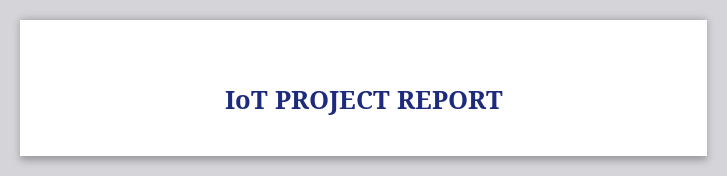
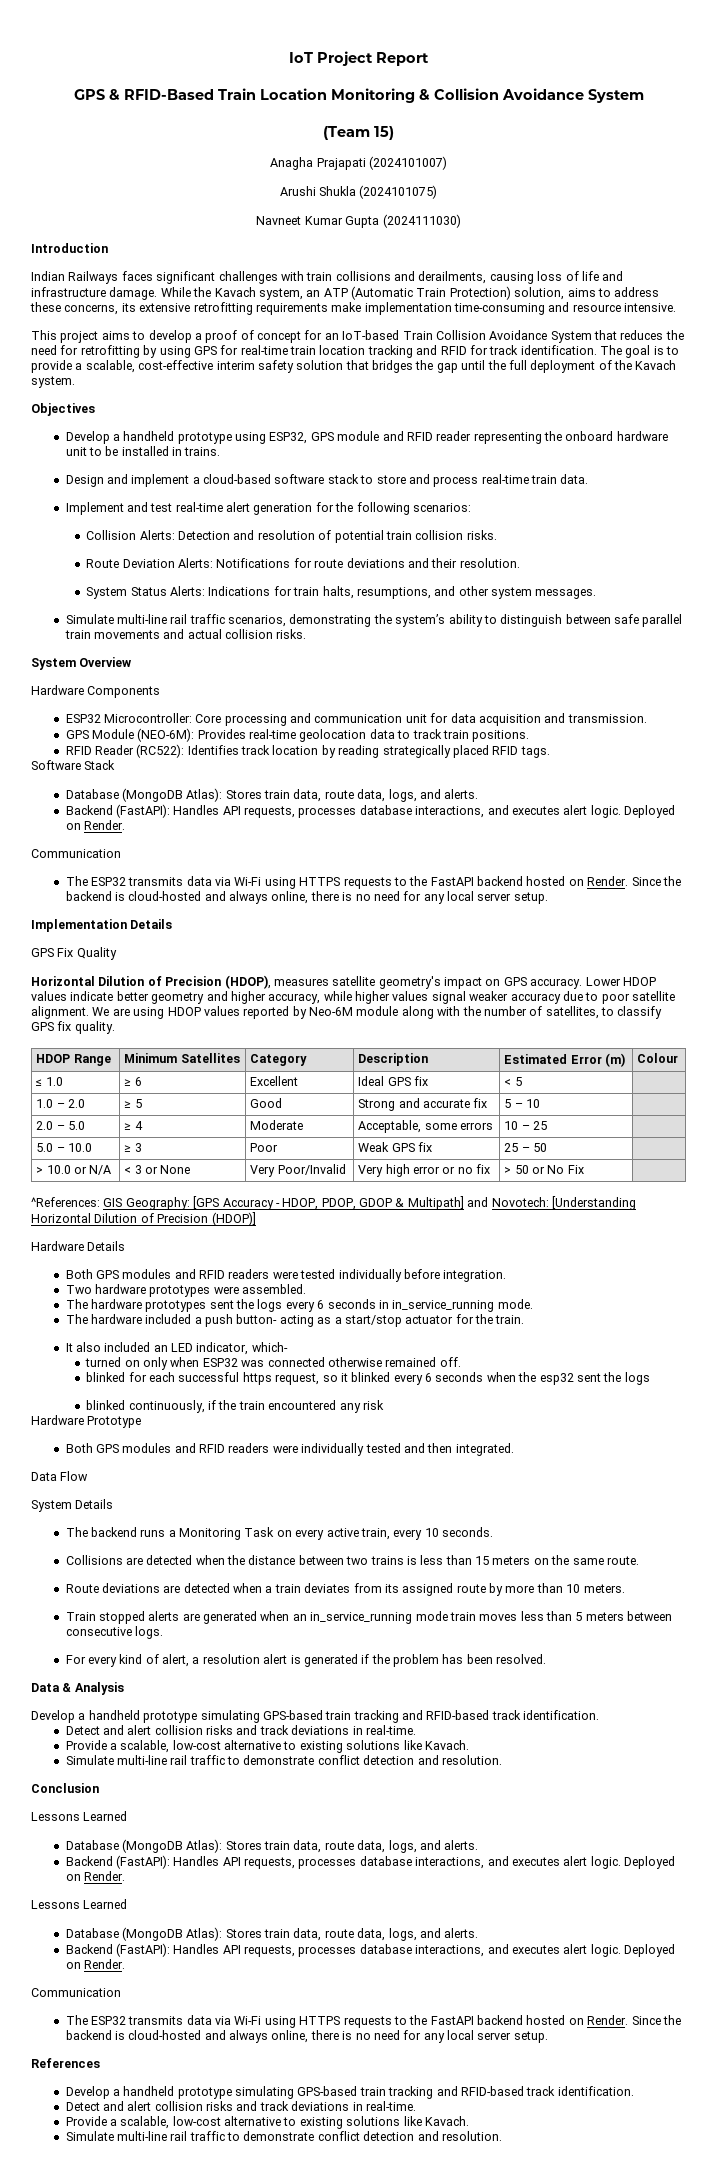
- IoT PROJECT REPORT
+ IoT Project Report
+ GPS & RFID-Based Train Location Monitoring & Collision Avoidance System
+ (Team 15)
+ Anagha Prajapati (2024101007)
+ Arushi Shukla (2024101075)
+ Navneet Kumar Gupta (2024111030)
+ Introduction
+ Indian Railways faces significant challenges with train collisions and derailments, causing loss of life and infrastructure damage. While the Kavach system, an ATP (Automatic Train Protection) solution, aims to address these concerns, its extensive retrofitting requirements make implementation time-consuming and resource intensive.
+ This project aims to develop a proof of concept for an IoT-based Train Collision Avoidance System that reduces the need for retrofitting by using GPS for real-time train location tracking and RFID for track identification. The goal is to provide a scalable, cost-effective interim safety solution that bridges the gap until the full deployment of the Kavach system.
+ Objectives
+ Develop a handheld prototype using ESP32, GPS module and RFID reader representing the onboard hardware unit to be installed in trains.
+ Design and implement a cloud-based software stack to store and process real-time train data.
+ Implement and test real-time alert generation for the following scenarios:
+ Collision Alerts: Detection and resolution of potential train collision risks.
+ Route Deviation Alerts: Notifications for route deviations and their resolution.
+ System Status Alerts: Indications for train halts, resumptions, and other system messages.
+ Simulate multi-line rail traffic scenarios, demonstrating the system’s ability to distinguish between safe parallel train movements and actual collision risks.
+ System Overview
+ Hardware Components
+ ESP32 Microcontroller: Core processing and communication unit for data acquisition and transmission.
+ GPS Module (NEO-6M): Provides real-time geolocation data to track train positions.
+ RFID Reader (RC522): Identifies track location by reading strategically placed RFID tags.
+ Software Stack
+ Database (MongoDB Atlas): Stores train data, route data, logs, and alerts.
+ Backend (FastAPI): Handles API requests, processes database interactions, and executes alert logic. Deployed on Render.
+ Communication
+ The ESP32 transmits data via Wi-Fi using HTTPS requests to the FastAPI backend hosted on Render. Since the backend is cloud-hosted and always online, there is no need for any local server setup.
+ Implementation Details
+ GPS Fix Quality
+ Horizontal Dilution of Precision (HDOP), measures satellite geometry's impact on GPS accuracy. Lower HDOP values indicate better geometry and higher accuracy, while higher values signal weaker accuracy due to poor satellite alignment. We are using HDOP values reported by Neo-6M module along with the number of satellites, to classify GPS fix quality.
+ HDOP Range | Minimum Satellites | Category | Description | Estimated Error (m) | Colour
+ ≤ 1.0 | ≥ 6 | Excellent | Ideal GPS fix | < 5 |
+ 1.0 – 2.0 | ≥ 5 | Good | Strong and accurate fix | 5 – 10 |
+ 2.0 – 5.0 | ≥ 4 | Moderate | Acceptable, some errors | 10 – 25 |
+ 5.0 – 10.0 | ≥ 3 | Poor | Weak GPS fix | 25 – 50 |
+ > 10.0 or N/A | < 3 or None | Very Poor/Invalid | Very high error or no fix | > 50 or No Fix |
+ ^References: GIS Geography: [GPS Accuracy - HDOP, PDOP, GDOP & Multipath] and Novotech: [Understanding Horizontal Dilution of Precision (HDOP)]
+ Hardware Details
+ Both GPS modules and RFID readers were tested individually before integration.
+ Two hardware prototypes were assembled.
+ The hardware prototypes sent the logs every 6 seconds in in_service_running mode.
+ The hardware included a push button- acting as a start/stop actuator for the train.
+ It also included an LED indicator, which-
+ turned on only when ESP32 was connected otherwise remained off.
+ blinked for each successful https request, so it blinked every 6 seconds when the esp32 sent the logs
+ blinked continuously, if the train encountered any risk
+ Hardware Prototype
+ Both GPS modules and RFID readers were individually tested and then integrated.
+ Data Flow
+ System Details
+ The backend runs a Monitoring Task on every active train, every 10 seconds.
+ Collisions are detected when the distance between two trains is less than 15 meters on the same route.
+ Route deviations are detected when a train deviates from its assigned route by more than 10 meters.
+ Train stopped alerts are generated when an in_service_running mode train moves less than 5 meters between consecutive logs.
+ For every kind of alert, a resolution alert is generated if the problem has been resolved.
+ Data & Analysis
+ Develop a handheld prototype simulating GPS-based train tracking and RFID-based track identification.
+ Detect and alert collision risks and track deviations in real-time.
+ Provide a scalable, low-cost alternative to existing solutions like Kavach.
+ Simulate multi-line rail traffic to demonstrate conflict detection and resolution.
+ Conclusion
+ Lessons Learned
+ Database (MongoDB Atlas): Stores train data, route data, logs, and alerts.
+ Backend (FastAPI): Handles API requests, processes database interactions, and executes alert logic. Deployed on Render.
+ Lessons Learned
+ Database (MongoDB Atlas): Stores train data, route data, logs, and alerts.
+ Backend (FastAPI): Handles API requests, processes database interactions, and executes alert logic. Deployed on Render.
+ Communication
+ The ESP32 transmits data via Wi-Fi using HTTPS requests to the FastAPI backend hosted on Render. Since the backend is cloud-hosted and always online, there is no need for any local server setup.
+ References
+ Develop a handheld prototype simulating GPS-based train tracking and RFID-based track identification.
+ Detect and alert collision risks and track deviations in real-time.
+ Provide a scalable, low-cost alternative to existing solutions like Kavach.
+ Simulate multi-line rail traffic to demonstrate conflict detection and resolution.

